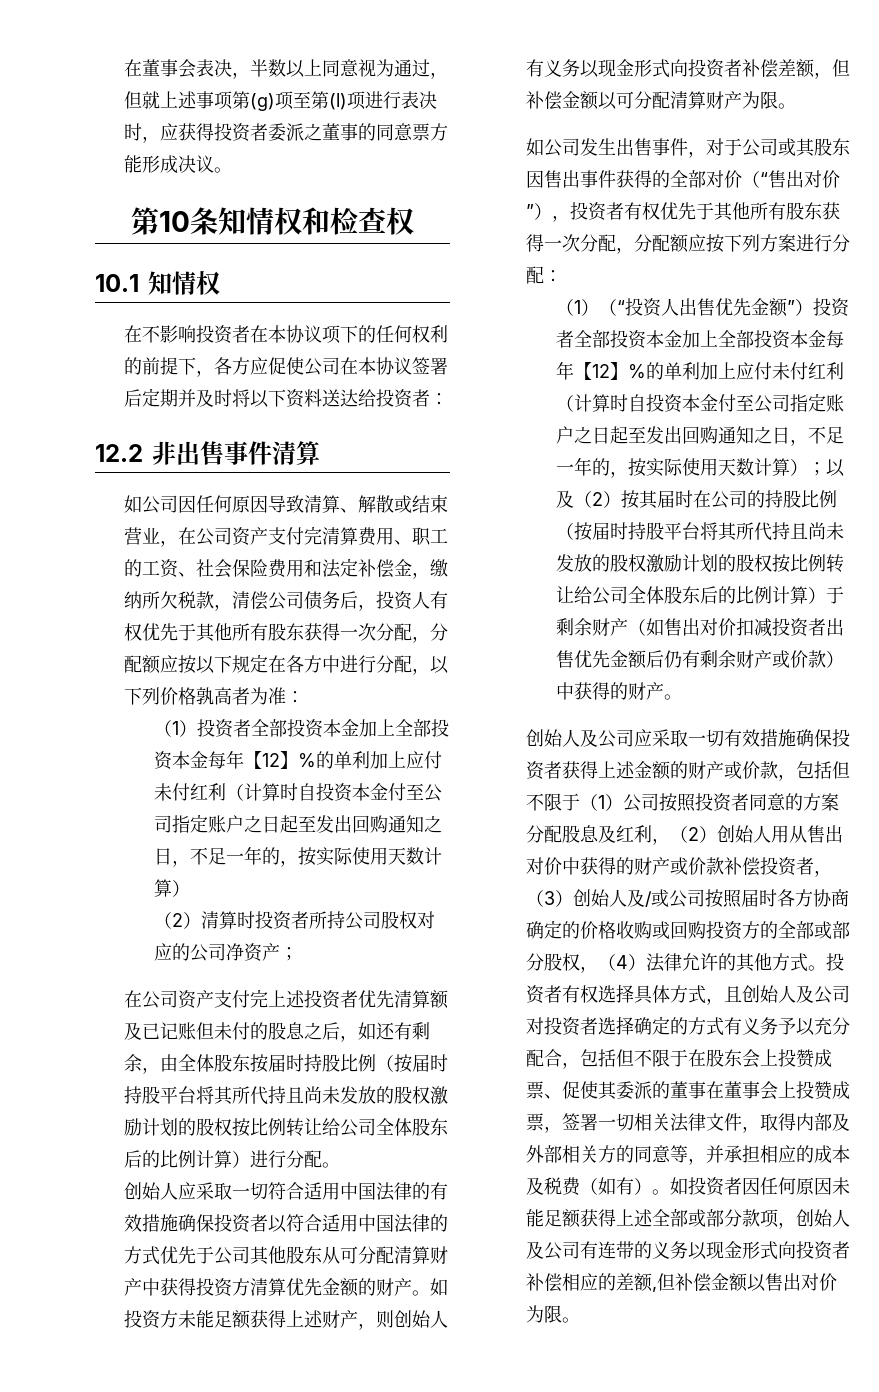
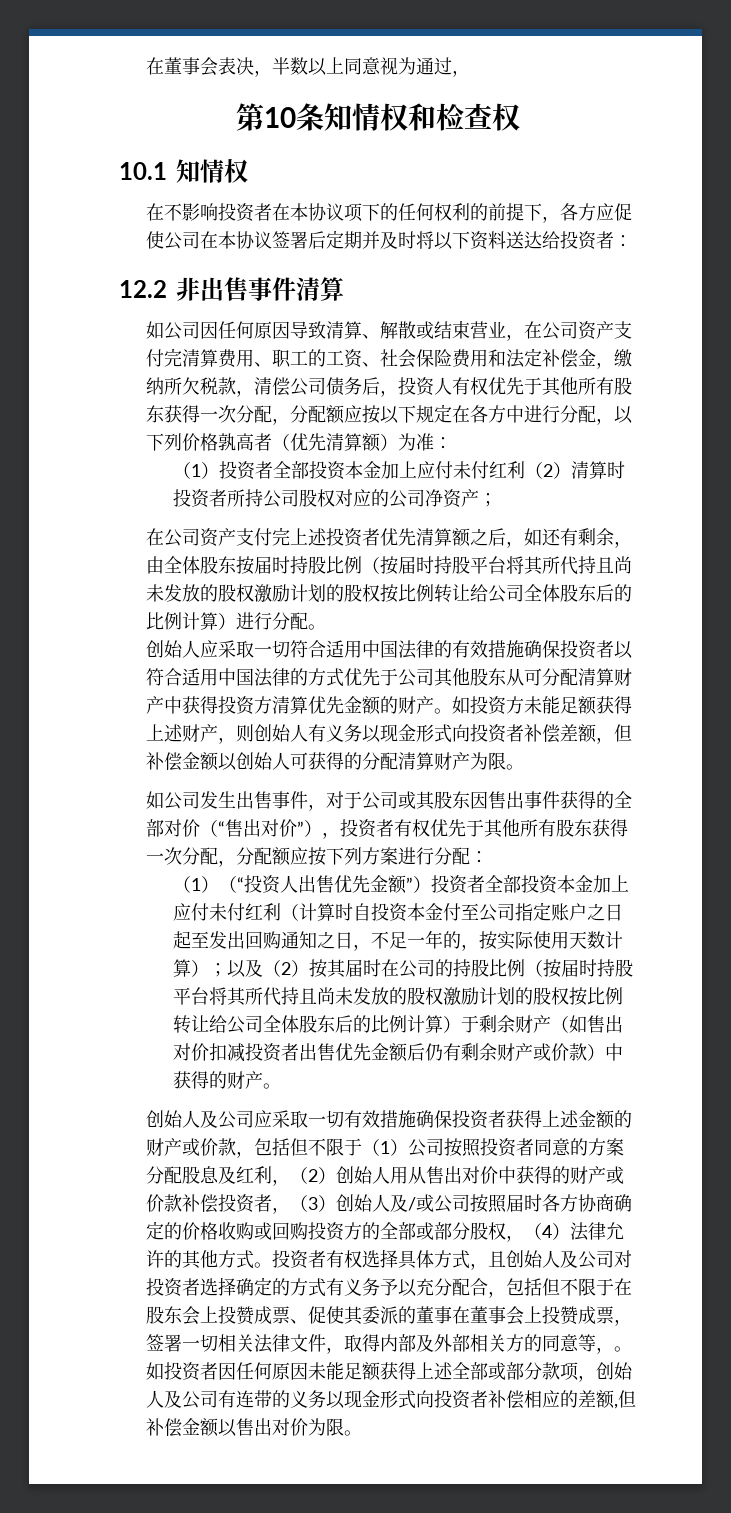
- 在董事会表决，半数以上同意视为通过，但就上述事项第(g)项至第(l)项进行表决时，应获得投资者委派之董事的同意票方能形成决议。
+ 在董事会表决，半数以上同意视为通过，
- 如公司因任何原因导致清算、解散或结束营业，在公司资产支付完清算费用、职工的工资、社会保险费用和法定补偿金，缴纳所欠税款，清偿公司债务后，投资人有权优先于其他所有股东获得一次分配，分配额应按以下规定在各方中进行分配，以下列价格孰高者为准：
+ 如公司因任何原因导致清算、解散或结束营业，在公司资产支付完清算费用、职工的工资、社会保险费用和法定补偿金，缴纳所欠税款，清偿公司债务后，投资人有权优先于其他所有股东获得一次分配，分配额应按以下规定在各方中进行分配，以下列价格孰高者（优先清算额）为准：
- （1）投资者全部投资本金加上全部投资本金每年【12】%的单利加上应付未付红利（计算时自投资本金付至公司指定账户之日起至发出回购通知之日，不足一年的，按实际使用天数计算）
- （2）清算时投资者所持公司股权对应的公司净资产；
+ （1）投资者全部投资本金加上应付未付红利（2）清算时投资者所持公司股权对应的公司净资产；
- 在公司资产支付完上述投资者优先清算额及已记账但未付的股息之后，如还有剩余，由全体股东按届时持股比例（按届时持股平台将其所代持且尚未发放的股权激励计划的股权按比例转让给公司全体股东后的比例计算）进行分配。
+ 在公司资产支付完上述投资者优先清算额之后，如还有剩余，由全体股东按届时持股比例（按届时持股平台将其所代持且尚未发放的股权激励计划的股权按比例转让给公司全体股东后的比例计算）进行分配。
- 如投资方未能足额获得上述财产，则创始人有义务以现金形式向投资者补偿差额，但补偿金额以可分配清算财产为限。
+ 如投资方未能足额获得上述财产，则创始人有义务以现金形式向投资者补偿差额，但补偿金额以创始人可获得的分配清算财产为限。
- （1）（“投资人出售优先金额”）投资者全部投资本金加上全部投资本金每年【12】%的单利加上应付未付红利（计算时自投资本金付至公司指定账户之日起至发出回购通知之日，不足一年的，按实际使用天数计算）；
+ （1）（“投资人出售优先金额”）投资者全部投资本金加上应付未付红利（计算时自投资本金付至公司指定账户之日起至发出回购通知之日，不足一年的，按实际使用天数计算）；
- 投资者有权选择具体方式，且创始人及公司对投资者选择确定的方式有义务予以充分配合，包括但不限于在股东会上投赞成票、促使其委派的董事在董事会上投赞成票，签署一切相关法律文件，取得内部及外部相关方的同意等，并承担相应的成本及税费（如有）。
+ 投资者有权选择具体方式，且创始人及公司对投资者选择确定的方式有义务予以充分配合，包括但不限于在股东会上投赞成票、促使其委派的董事在董事会上投赞成票，签署一切相关法律文件，取得内部及外部相关方的同意等，。

